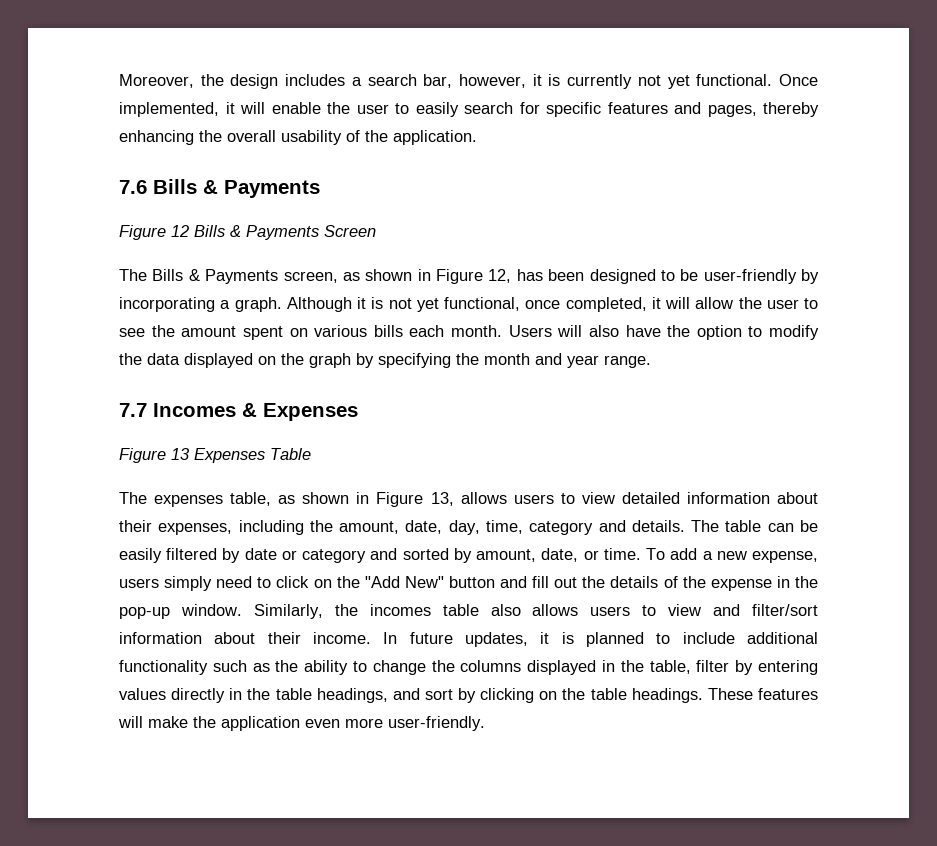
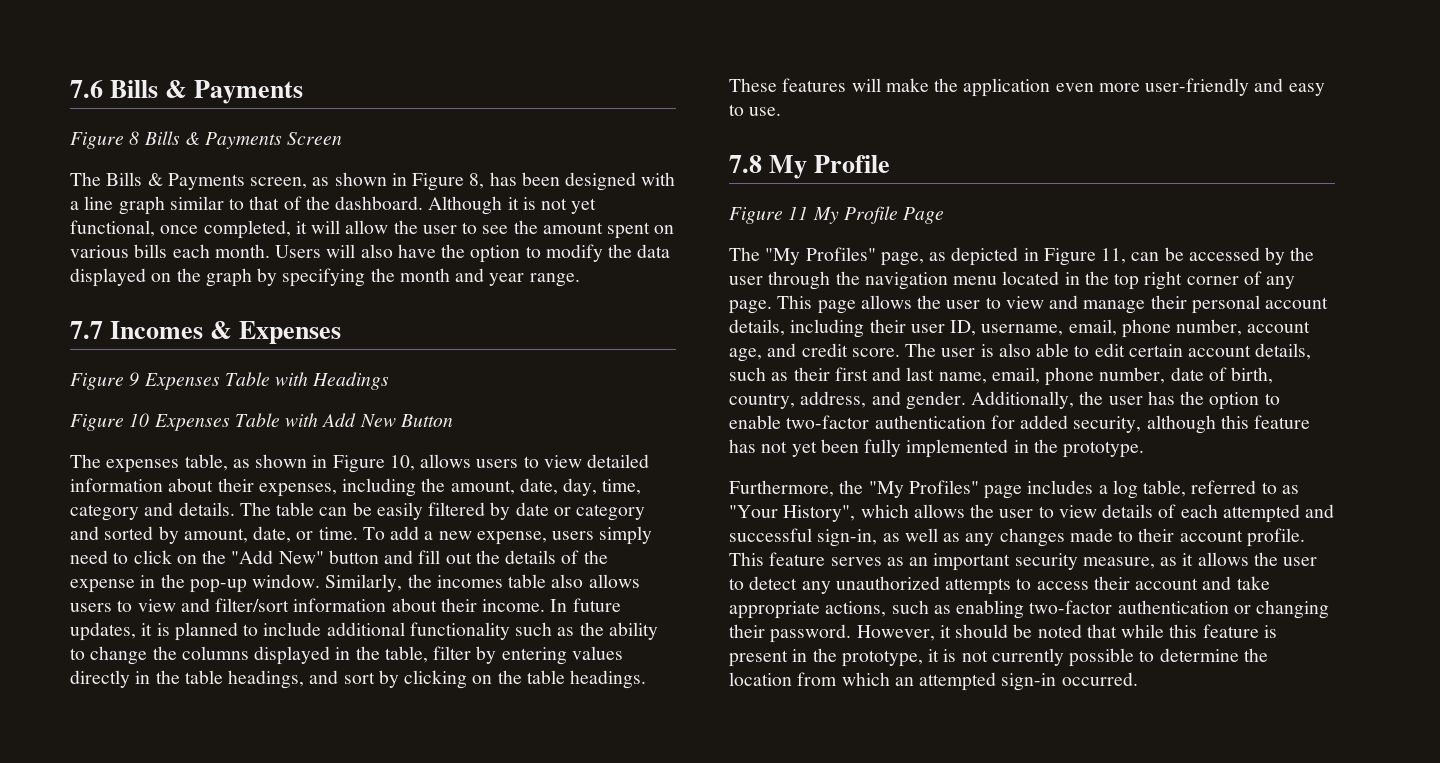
- Moreover, the design includes a search bar, however, it is currently not yet functional. Once implemented, it will enable the user to easily search for specific features and pages, thereby enhancing the overall usability of the application.
- Figure 12 Bills & Payments Screen
+ Figure 8 Bills & Payments Screen
- The Bills & Payments screen, as shown in Figure 12, has been designed to be user-friendly by incorporating a graph.
+ The Bills & Payments screen, as shown in Figure 8, has been designed with a line graph similar to that of the dashboard.
- Figure 13 Expenses Table
+ Figure 9 Expenses Table with Headings
+ Figure 10 Expenses Table with Add New Button
- The expenses table, as shown in Figure 13, allows users to view detailed information about their expenses, including the amount, date, day, time, category and details.
+ The expenses table, as shown in Figure 10, allows users to view detailed information about their expenses, including the amount, date, day, time, category and details.
- These features will make the application even more user-friendly.
+ These features will make the application even more user-friendly and easy to use.
+ 7.8 My Profile
+ Figure 11 My Profile Page
+ The "My Profiles" page, as depicted in Figure 11, can be accessed by the user through the navigation menu located in the top right corner of any page. This page allows the user to view and manage their personal account details, including their user ID, username, email, phone number, account age, and credit score. The user is also able to edit certain account details, such as their first and last name, email, phone number, date of birth, country, address, and gender. Additionally, the user has the option to enable two-factor authentication for added security, although this feature has not yet been fully implemented in the prototype.
+ Furthermore, the "My Profiles" page includes a log table, referred to as "Your History", which allows the user to view details of each attempted and successful sign-in, as well as any changes made to their account profile. This feature serves as an important security measure, as it allows the user to detect any unauthorized attempts to access their account and take appropriate actions, such as enabling two-factor authentication or changing their password. However, it should be noted that while this feature is present in the prototype, it is not currently possible to determine the location from which an attempted sign-in occurred.

